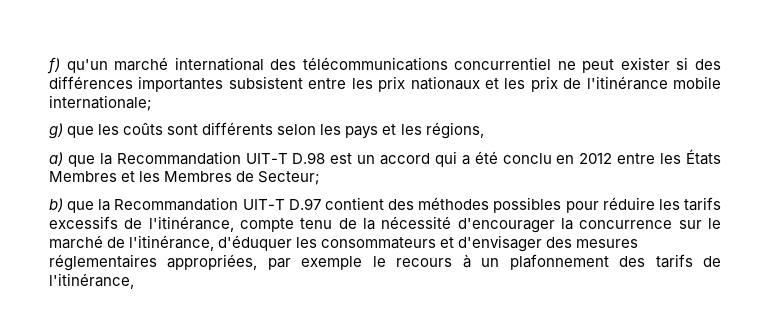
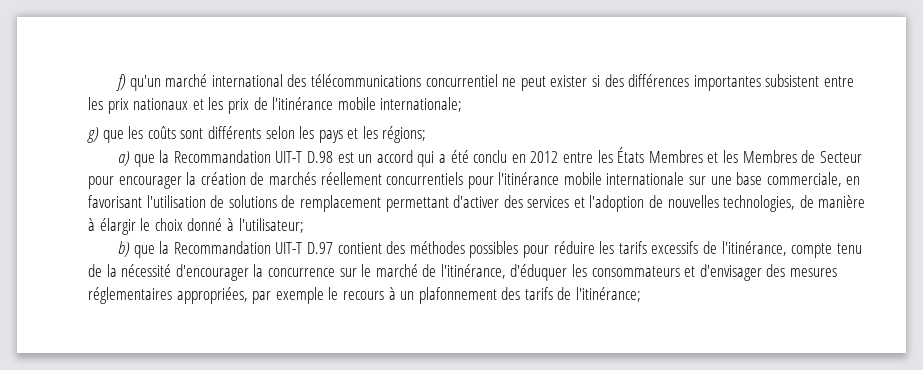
- g) que les coûts sont différents selon les pays et les régions,
+ g) que les coûts sont différents selon les pays et les régions;
- a) que la Recommandation UIT-T D.98 est un accord qui a été conclu en 2012 entre les États Membres et les Membres de Secteur;
+ a) que la Recommandation UIT-T D.98 est un accord qui a été conclu en 2012 entre les États Membres et les Membres de Secteur pour encourager la création de marchés réellement concurrentiels pour l'itinérance mobile internationale sur une base commerciale, en favorisant l'utilisation de solutions de remplacement permettant d'activer des services et l'adoption de nouvelles technologies, de manière à élargir le choix donné à l'utilisateur;
- b) que la Recommandation UIT-T D.97 contient des méthodes possibles pour réduire les tarifs excessifs de l'itinérance, compte tenu de la nécessité d'encourager la concurrence sur le marché de l'itinérance, d'éduquer les consommateurs et d'envisager des mesures réglementaires appropriées, par exemple le recours à un plafonnement des tarifs de l'itinérance,
+ b) que la Recommandation UIT-T D.97 contient des méthodes possibles pour réduire les tarifs excessifs de l'itinérance, compte tenu de la nécessité d'encourager la concurrence sur le marché de l'itinérance, d'éduquer les consommateurs et d'envisager des mesures réglementaires appropriées, par exemple le recours à un plafonnement des tarifs de l'itinérance;

